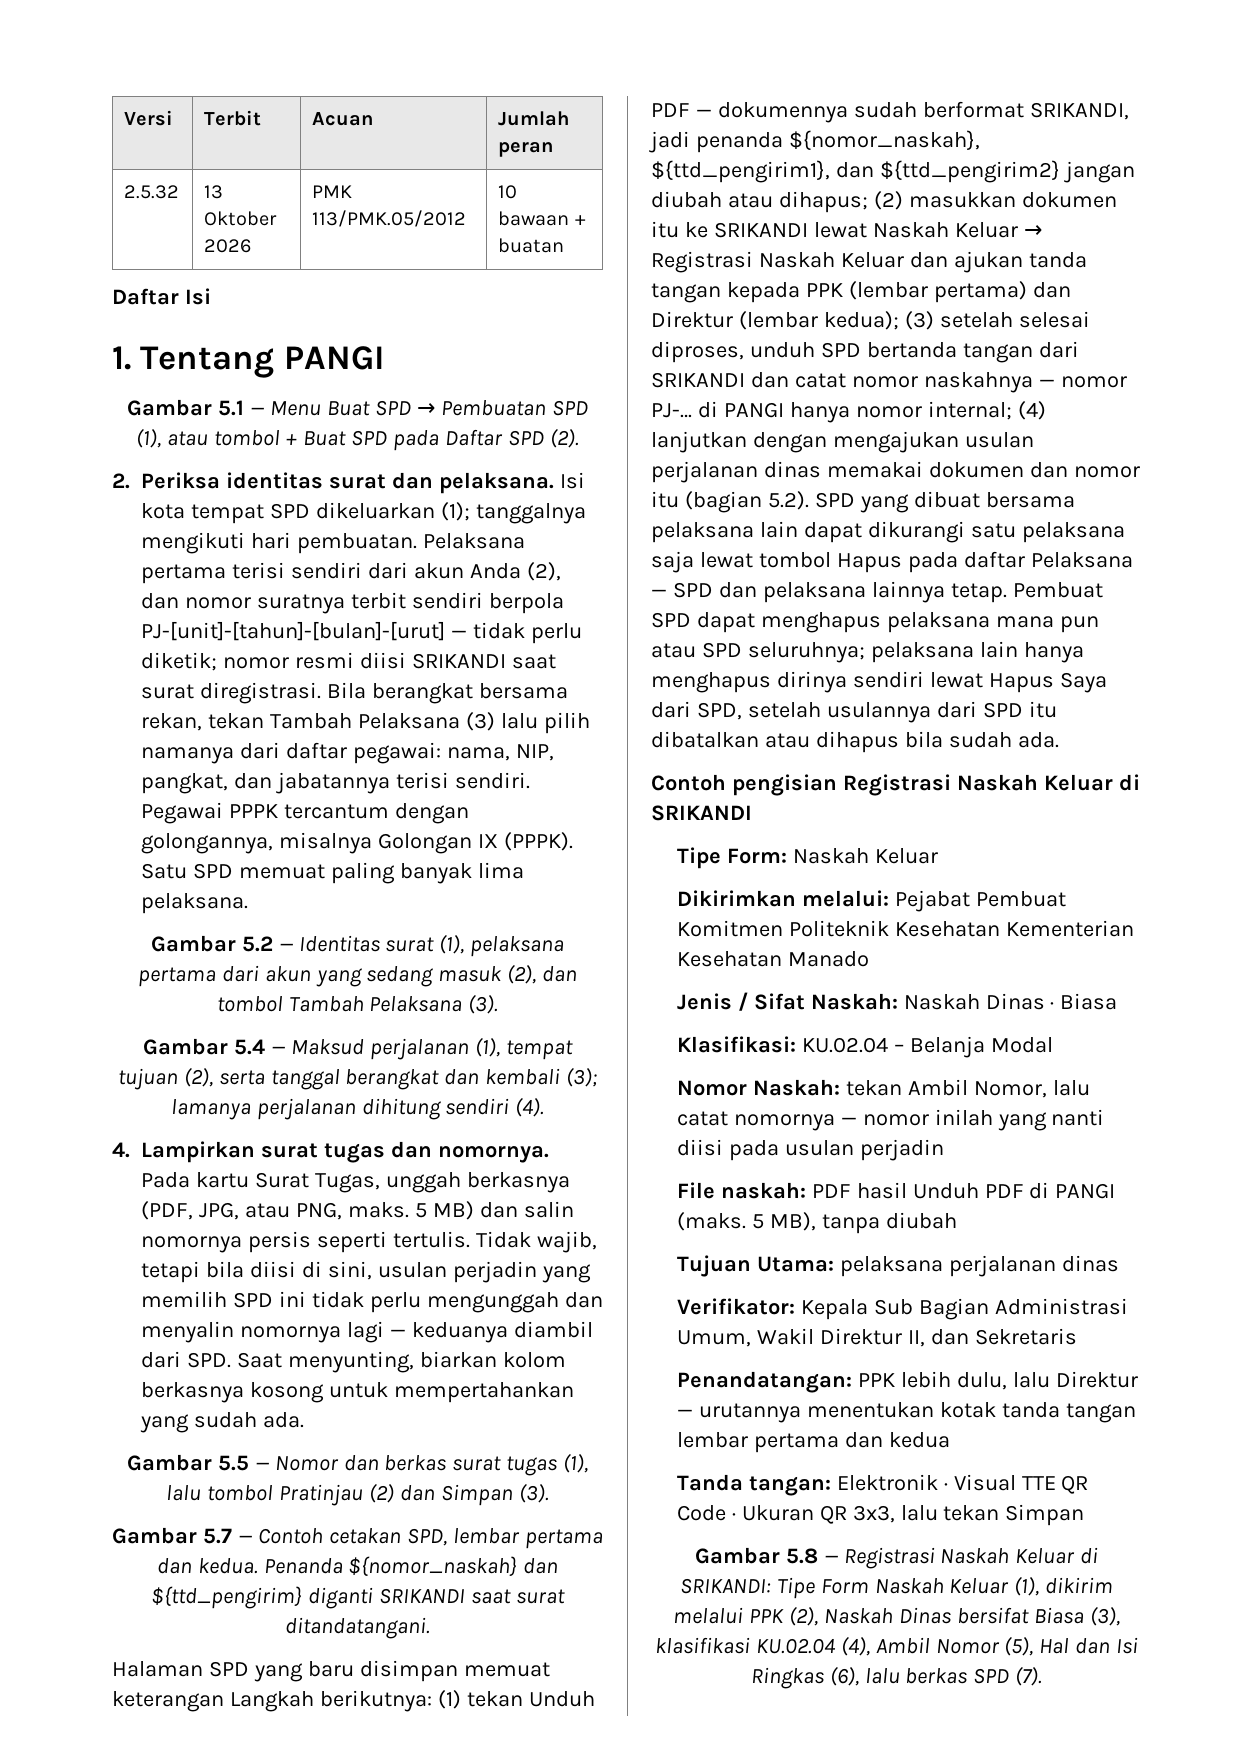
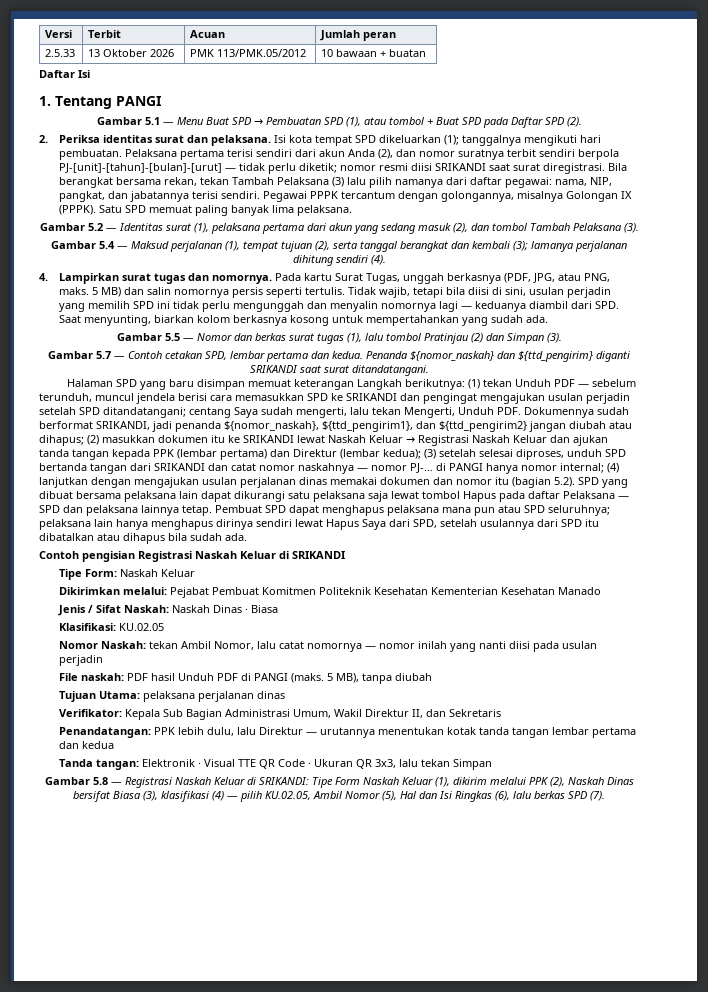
- 2.5.32 | 13 Oktober 2026 | PMK 113/PMK.05/2012 | 10 bawaan + buatan
+ 2.5.33 | 13 Oktober 2026 | PMK 113/PMK.05/2012 | 10 bawaan + buatan
- (1) tekan Unduh PDF — dokumennya sudah berformat SRIKANDI, jadi penanda ${nomor_naskah}, ${ttd_pengirim1}, dan ${ttd_pengirim2} jangan diubah atau dihapus;
+ (1) tekan Unduh PDF — sebelum terunduh, muncul jendela berisi cara memasukkan SPD ke SRIKANDI dan pengingat mengajukan usulan perjadin setelah SPD ditandatangani; centang Saya sudah mengerti, lalu tekan Mengerti, Unduh PDF. Dokumennya sudah berformat SRIKANDI, jadi penanda ${nomor_naskah}, ${ttd_pengirim1}, dan ${ttd_pengirim2} jangan diubah atau dihapus;
- Klasifikasi: KU.02.04 – Belanja Modal
+ Klasifikasi: KU.02.05
- Gambar 5.8 — Registrasi Naskah Keluar di SRIKANDI: Tipe Form Naskah Keluar (1), dikirim melalui PPK (2), Naskah Dinas bersifat Biasa (3), klasifikasi KU.02.04 (4), Ambil Nomor (5), Hal dan Isi Ringkas (6), lalu berkas SPD (7).
+ Gambar 5.8 — Registrasi Naskah Keluar di SRIKANDI: Tipe Form Naskah Keluar (1), dikirim melalui PPK (2), Naskah Dinas bersifat Biasa (3), klasifikasi (4) — pilih KU.02.05, Ambil Nomor (5), Hal dan Isi Ringkas (6), lalu berkas SPD (7).

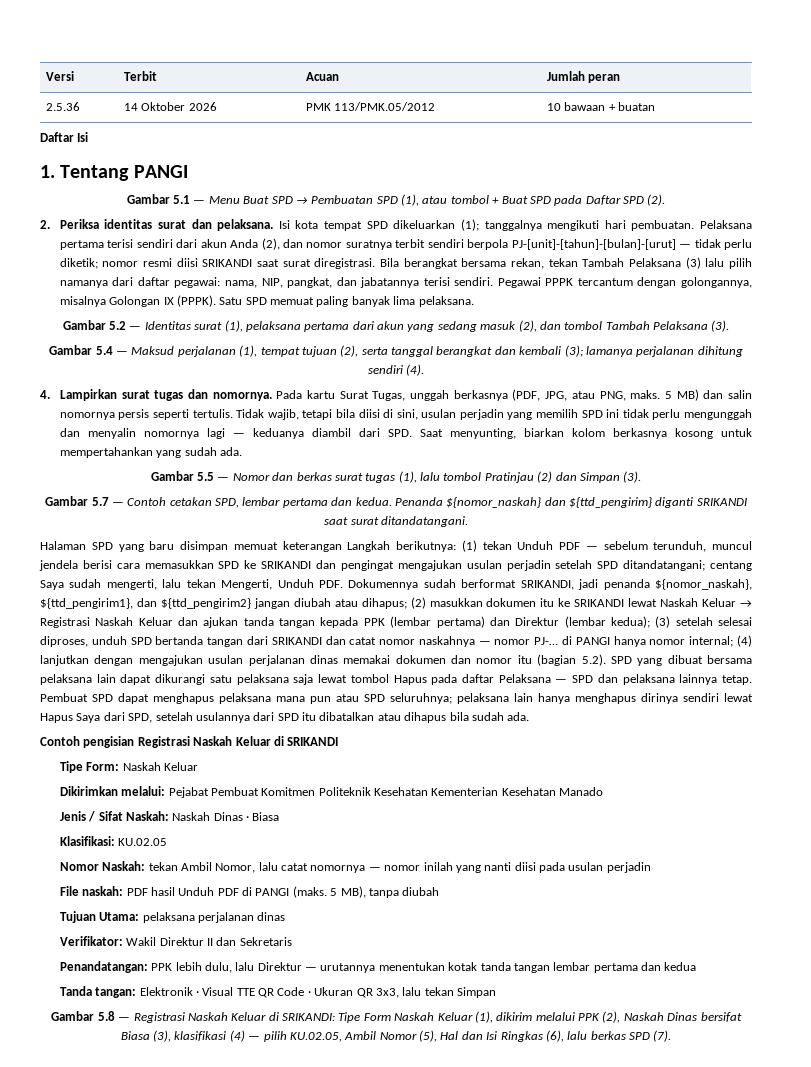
- 2.5.33 | 13 Oktober 2026 | PMK 113/PMK.05/2012 | 10 bawaan + buatan
+ 2.5.36 | 14 Oktober 2026 | PMK 113/PMK.05/2012 | 10 bawaan + buatan
- Verifikator: Kepala Sub Bagian Administrasi Umum, Wakil Direktur II, dan Sekretaris
+ Verifikator: Wakil Direktur II dan Sekretaris

